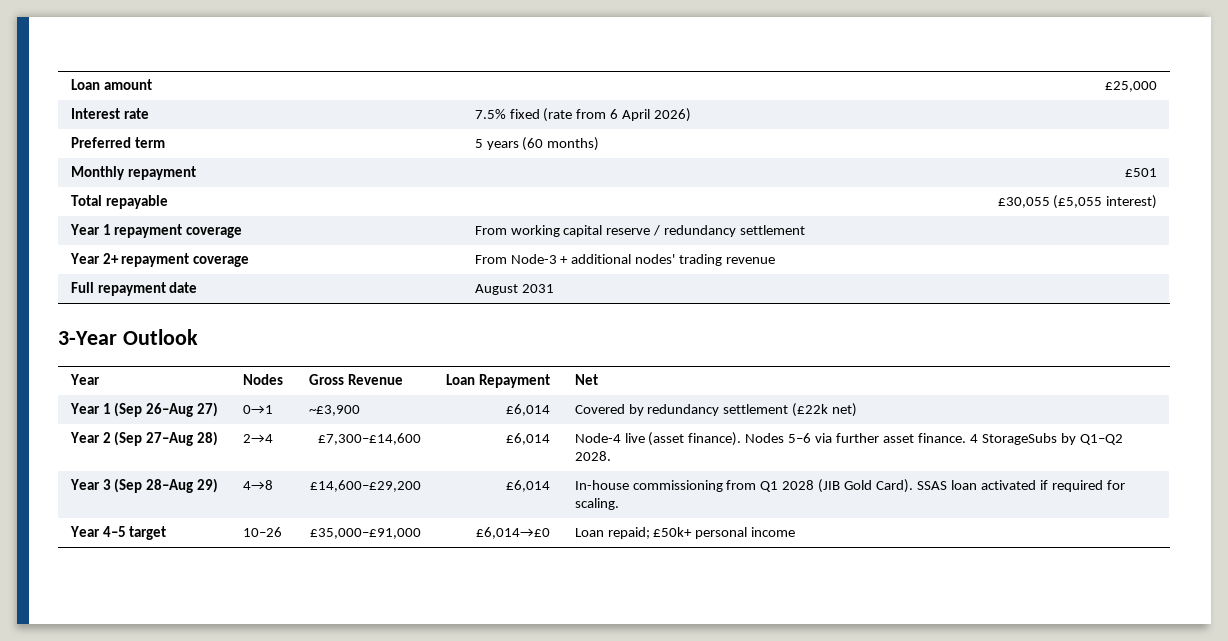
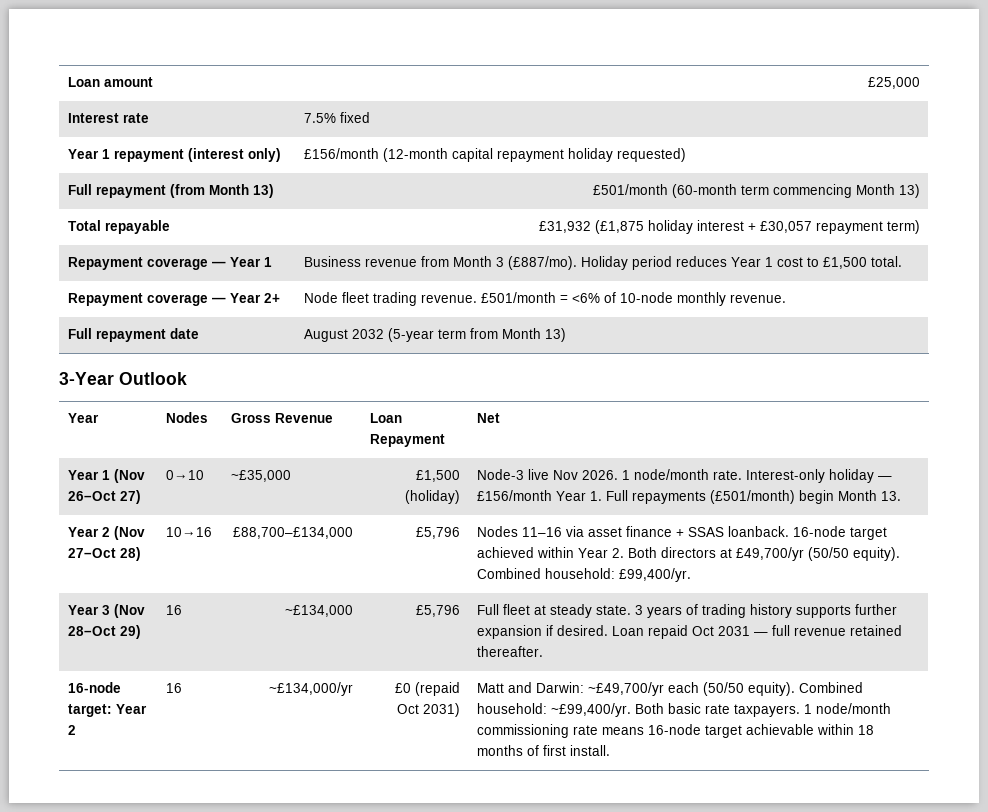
- Interest rate | 7.5% fixed (rate from 6 April 2026)
- Preferred term | 5 years (60 months)
- Monthly repayment | £501
- Total repayable | £30,055 (£5,055 interest)
- Year 1 repayment coverage | From working capital reserve / redundancy settlement
- Year 2+ repayment coverage | From Node-3 + additional nodes' trading revenue
- Full repayment date | August 2031
+ Interest rate | 7.5% fixed
+ Year 1 repayment (interest only) | £156/month (12-month capital repayment holiday requested)
+ Full repayment (from Month 13) | £501/month (60-month term commencing Month 13)
+ Total repayable | £31,932 (£1,875 holiday interest + £30,057 repayment term)
+ Repayment coverage — Year 1 | Business revenue from Month 3 (£887/mo). Holiday period reduces Year 1 cost to £1,500 total.
+ Repayment coverage — Year 2+ | Node fleet trading revenue. £501/month = <6% of 10-node monthly revenue.
+ Full repayment date | August 2032 (5-year term from Month 13)
- Year 1 (Sep 26–Aug 27) | 0→1 | ~£3,900 | £6,014 | Covered by redundancy settlement (£22k net)
- Year 2 (Sep 27–Aug 28) | 2→4 | £7,300–£14,600 | £6,014 | Node-4 live (asset finance). Nodes 5–6 via further asset finance. 4 StorageSubs by Q1–Q2 2028.
+ Year 1 (Nov 26–Oct 27) | 0→10 | ~£35,000 | £1,500 (holiday) | Node-3 live Nov 2026. 1 node/month rate. Interest-only holiday — £156/month Year 1. Full repayments (£501/month) begin Month 13.
+ Year 2 (Nov 27–Oct 28) | 10→16 | £88,700–£134,000 | £5,796 | Nodes 11–16 via asset finance + SSAS loanback. 16-node target achieved within Year 2. Both directors at £49,700/yr (50/50 equity). Combined household: £99,400/yr.
- Year 3 (Sep 28–Aug 29) | 4→8 | £14,600–£29,200 | £6,014 | In-house commissioning from Q1 2028 (JIB Gold Card). SSAS loan activated if required for scaling.
- Year 4–5 target | 10–26 | £35,000–£91,000 | £6,014→£0 | Loan repaid; £50k+ personal income
+ Year 3 (Nov 28–Oct 29) | 16 | ~£134,000 | £5,796 | Full fleet at steady state. 3 years of trading history supports further expansion if desired. Loan repaid Oct 2031 — full revenue retained thereafter.
+ 16-node target: Year 2 | 16 | ~£134,000/yr | £0 (repaid Oct 2031) | Matt and Darwin: ~£49,700/yr each (50/50 equity). Combined household: ~£99,400/yr. Both basic rate taxpayers. 1 node/month commissioning rate means 16-node target achievable within 18 months of first install.

